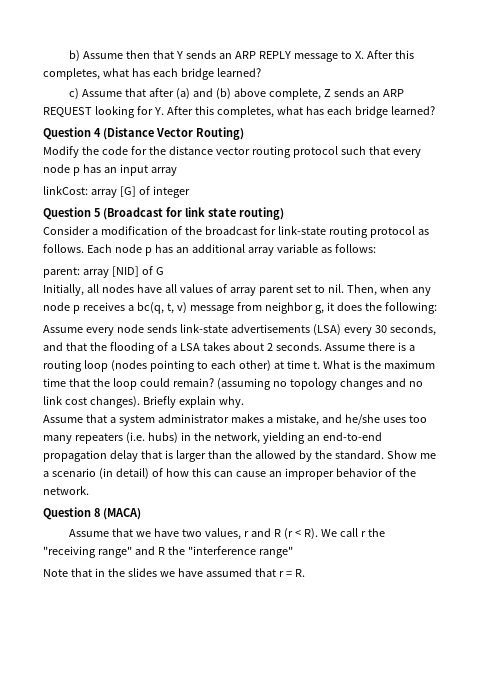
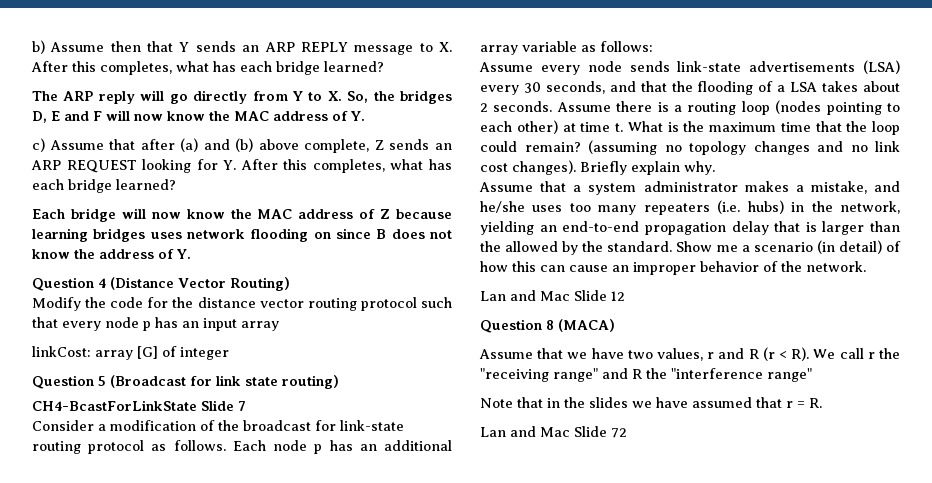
+ The ARP reply will go directly from Y to X. So, the bridges D, E and F will now know the MAC address of Y.
+ Each bridge will now know the MAC address of Z because learning bridges uses network flooding on since B does not know the address of Y.
+ CH4-BcastForLinkState Slide 7
- parent: array [NID] of G
- Initially, all nodes have all values of array parent set to nil. Then, when any node p receives a bc(q, t, v) message from neighbor g, it does the following:
+ Lan and Mac Slide 12
+ Lan and Mac Slide 72

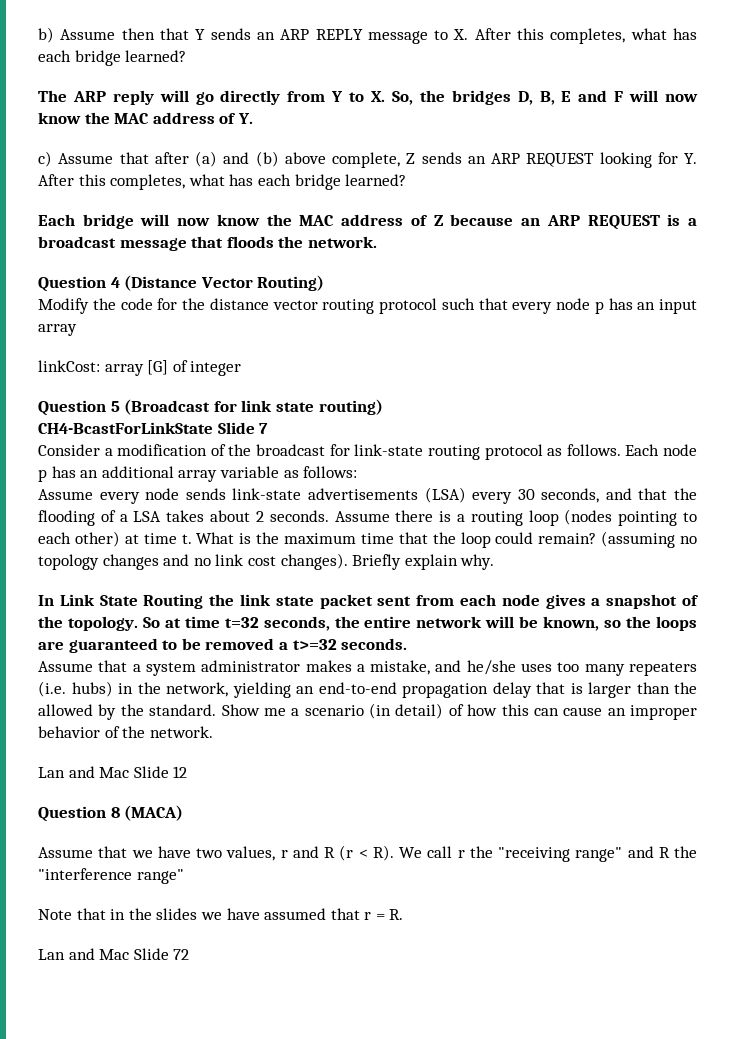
- The ARP reply will go directly from Y to X. So, the bridges D, E and F will now know the MAC address of Y.
+ The ARP reply will go directly from Y to X. So, the bridges D, B, E and F will now know the MAC address of Y.
- Each bridge will now know the MAC address of Z because learning bridges uses network flooding on since B does not know the address of Y.
+ Each bridge will now know the MAC address of Z because an ARP REQUEST is a broadcast message that floods the network.
+ In Link State Routing the link state packet sent from each node gives a snapshot of the topology. So at time t=32 seconds, the entire network will be known, so the loops are guaranteed to be removed a t>=32 seconds.

